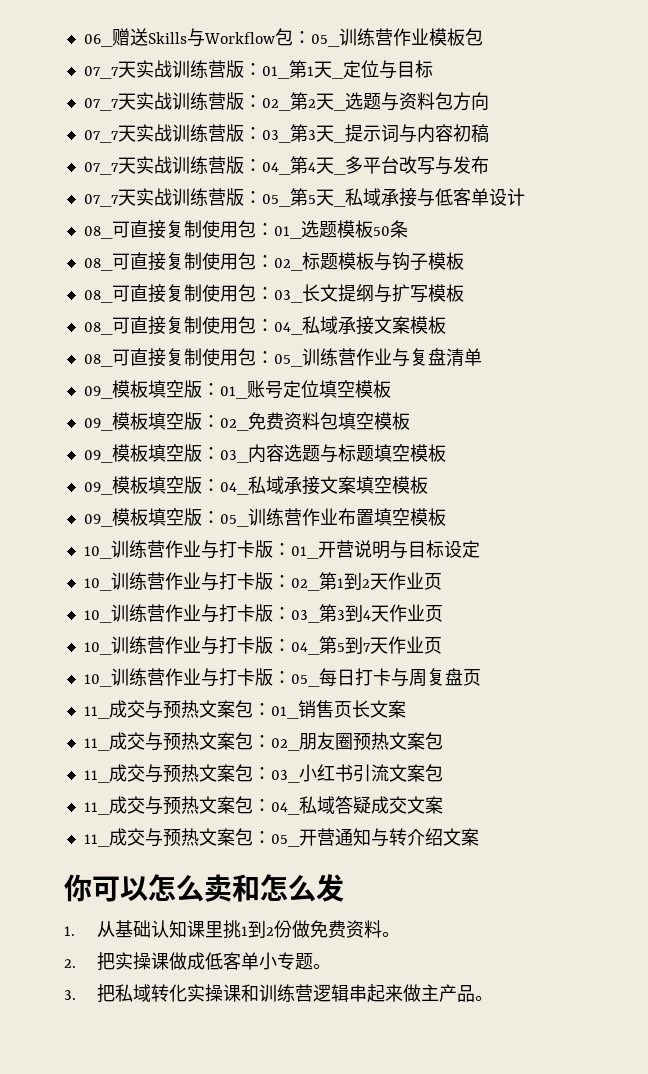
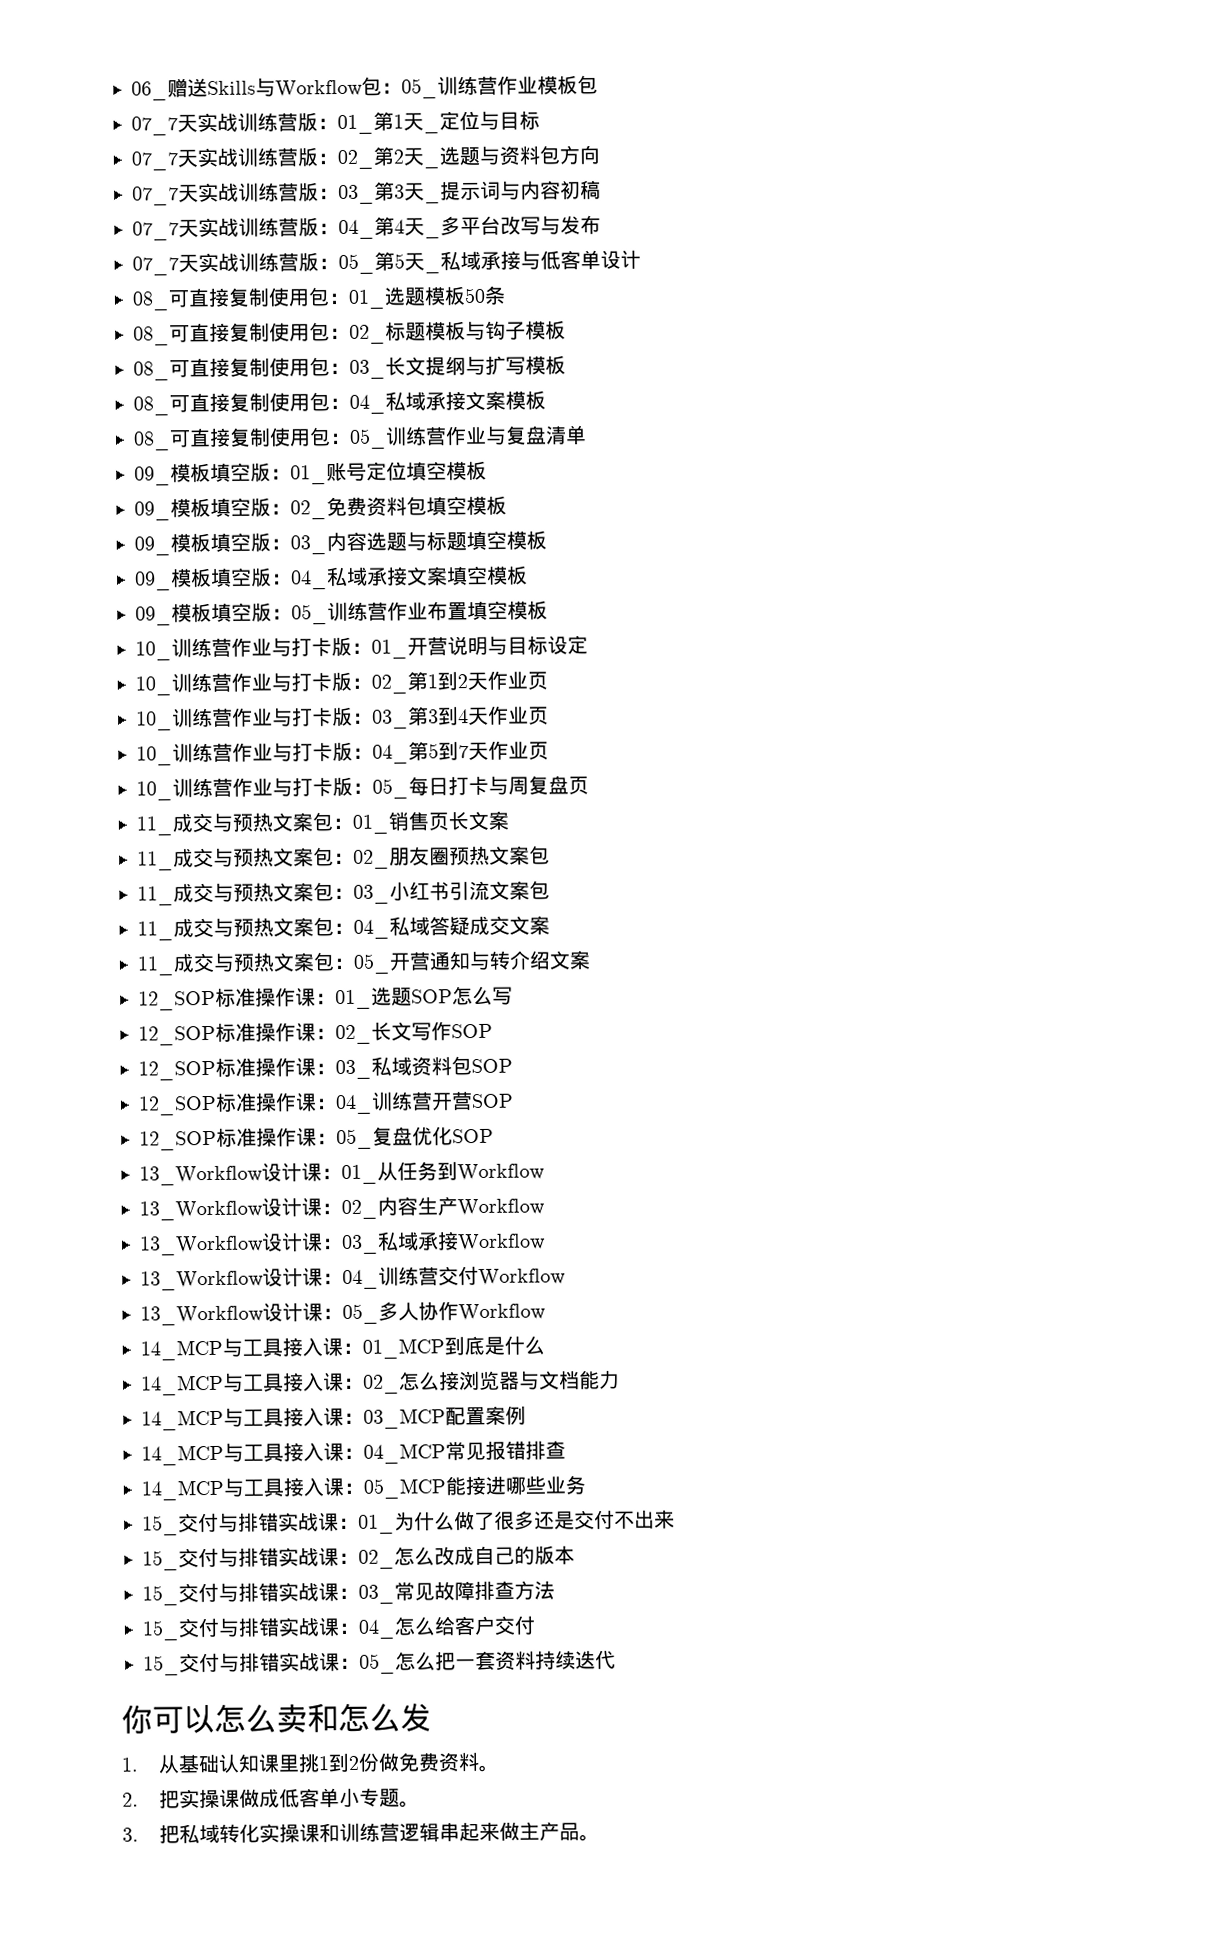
+ 12_SOP标准操作课：01_选题SOP怎么写
+ 12_SOP标准操作课：02_长文写作SOP
+ 12_SOP标准操作课：03_私域资料包SOP
+ 12_SOP标准操作课：04_训练营开营SOP
+ 12_SOP标准操作课：05_复盘优化SOP
+ 13_Workflow设计课：01_从任务到Workflow
+ 13_Workflow设计课：02_内容生产Workflow
+ 13_Workflow设计课：03_私域承接Workflow
+ 13_Workflow设计课：04_训练营交付Workflow
+ 13_Workflow设计课：05_多人协作Workflow
+ 14_MCP与工具接入课：01_MCP到底是什么
+ 14_MCP与工具接入课：02_怎么接浏览器与文档能力
+ 14_MCP与工具接入课：03_MCP配置案例
+ 14_MCP与工具接入课：04_MCP常见报错排查
+ 14_MCP与工具接入课：05_MCP能接进哪些业务
+ 15_交付与排错实战课：01_为什么做了很多还是交付不出来
+ 15_交付与排错实战课：02_怎么改成自己的版本
+ 15_交付与排错实战课：03_常见故障排查方法
+ 15_交付与排错实战课：04_怎么给客户交付
+ 15_交付与排错实战课：05_怎么把一套资料持续迭代

